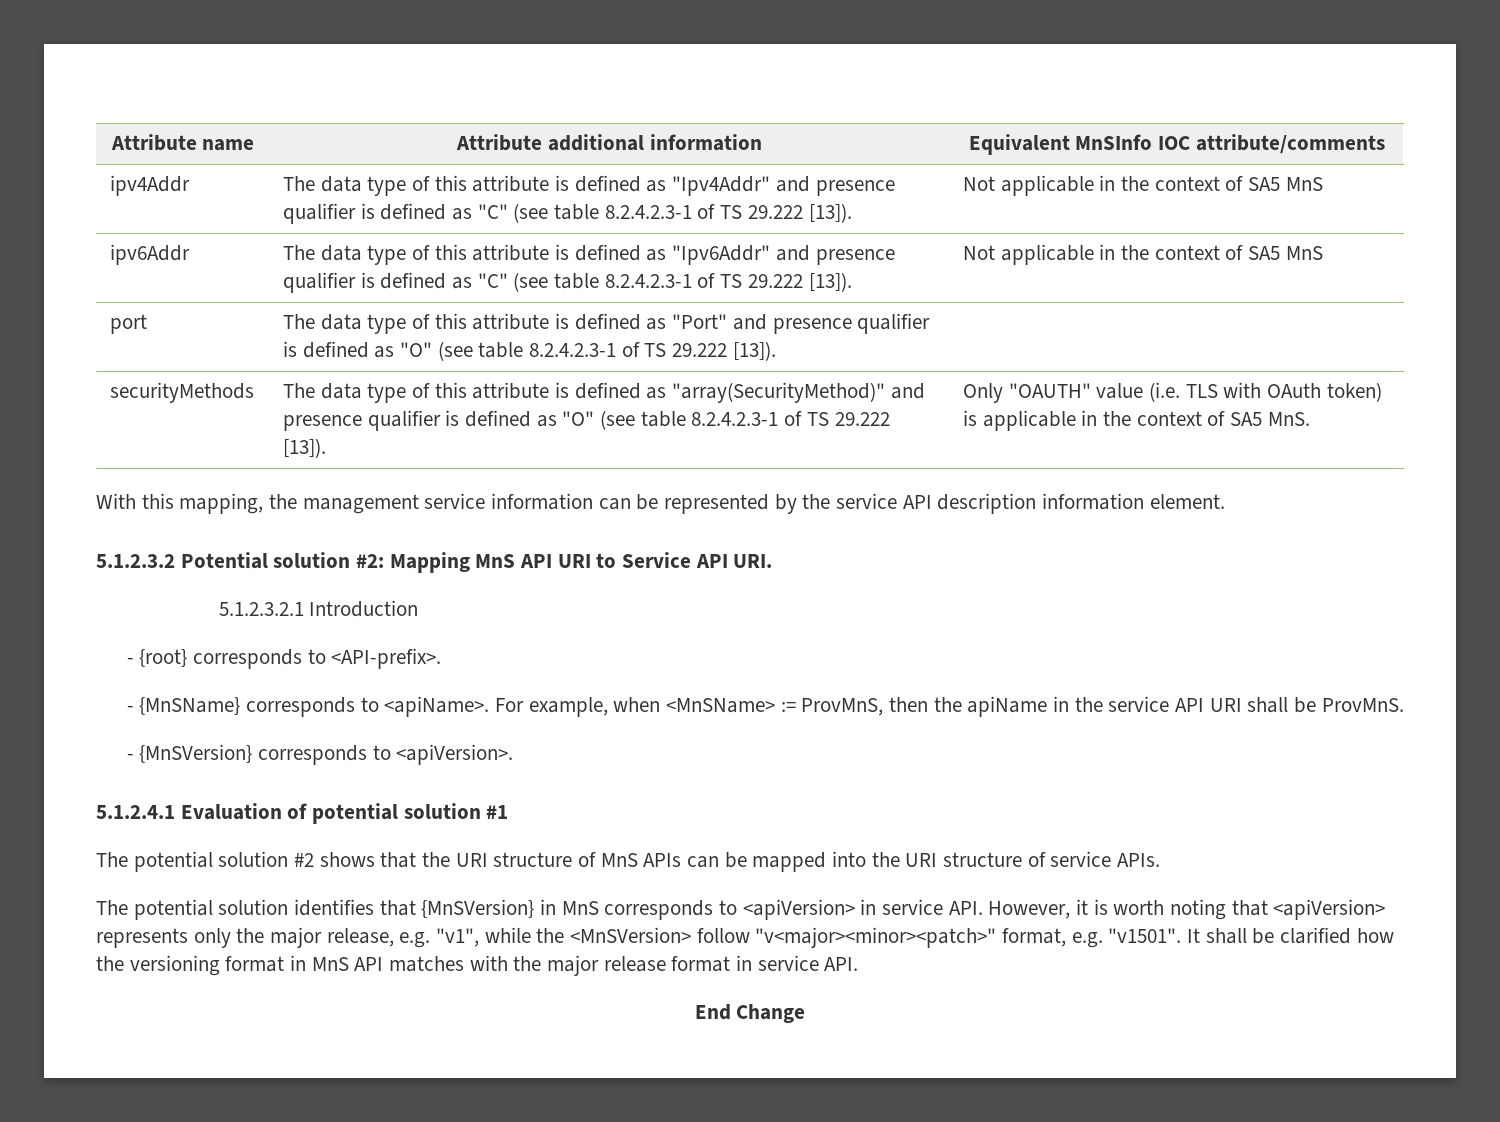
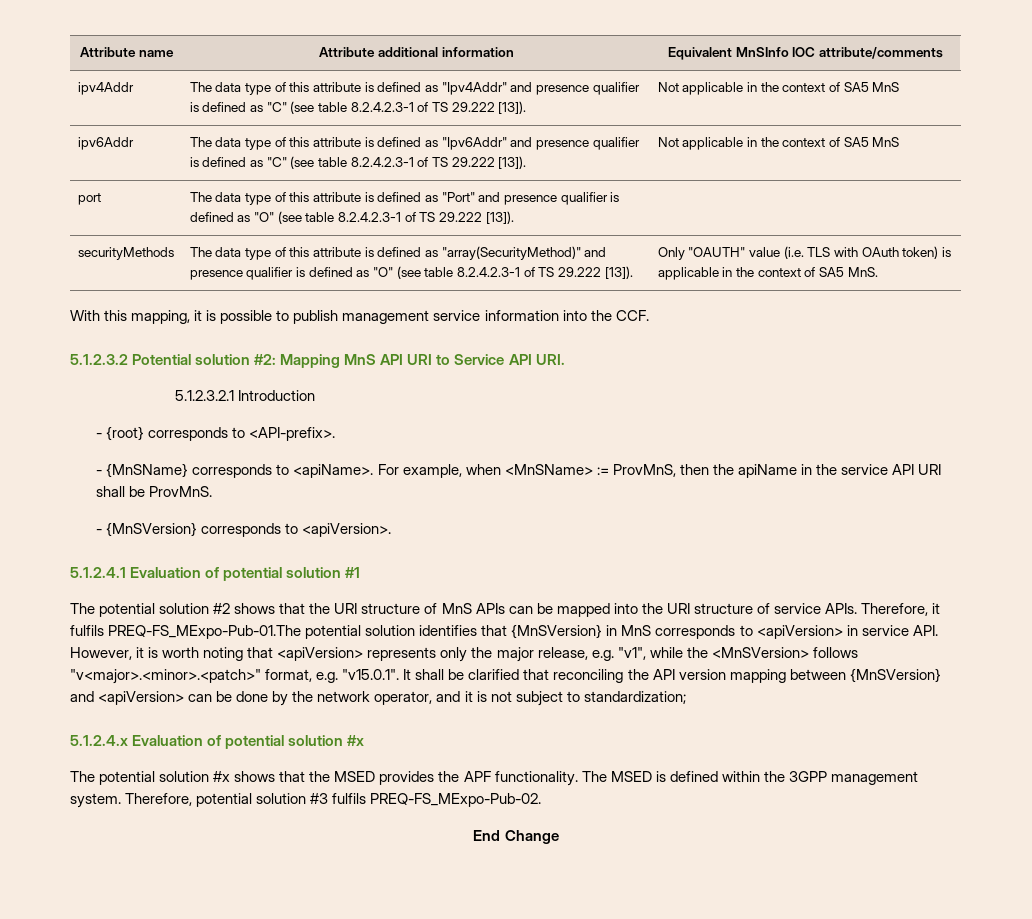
- With this mapping, the management service information can be represented by the service API description information element.
+ With this mapping, it is possible to publish management service information into the CCF.
- The potential solution #2 shows that the URI structure of MnS APIs can be mapped into the URI structure of service APIs.
- The potential solution identifies that {MnSVersion} in MnS corresponds to <apiVersion> in service API. However, it is worth noting that <apiVersion> represents only the major release, e.g. "v1", while the <MnSVersion> follow "v<major><minor><patch>" format, e.g. "v1501". It shall be clarified how the versioning format in MnS API matches with the major release format in service API.
+ The potential solution #2 shows that the URI structure of MnS APIs can be mapped into the URI structure of service APIs. Therefore, it fulfils PREQ-FS_MExpo-Pub-01.The potential solution identifies that {MnSVersion} in MnS corresponds to <apiVersion> in service API. However, it is worth noting that <apiVersion> represents only the major release, e.g. "v1", while the <MnSVersion> follows "v<major>.<minor>.<patch>" format, e.g. "v15.0.1". It shall be clarified that reconciling the API version mapping between {MnSVersion} and <apiVersion> can be done by the network operator, and it is not subject to standardization;
+ 5.1.2.4.x Evaluation of potential solution #x
+ The potential solution #x shows that the MSED provides the APF functionality. The MSED is defined within the 3GPP management system. Therefore, potential solution #3 fulfils PREQ-FS_MExpo-Pub-02.

